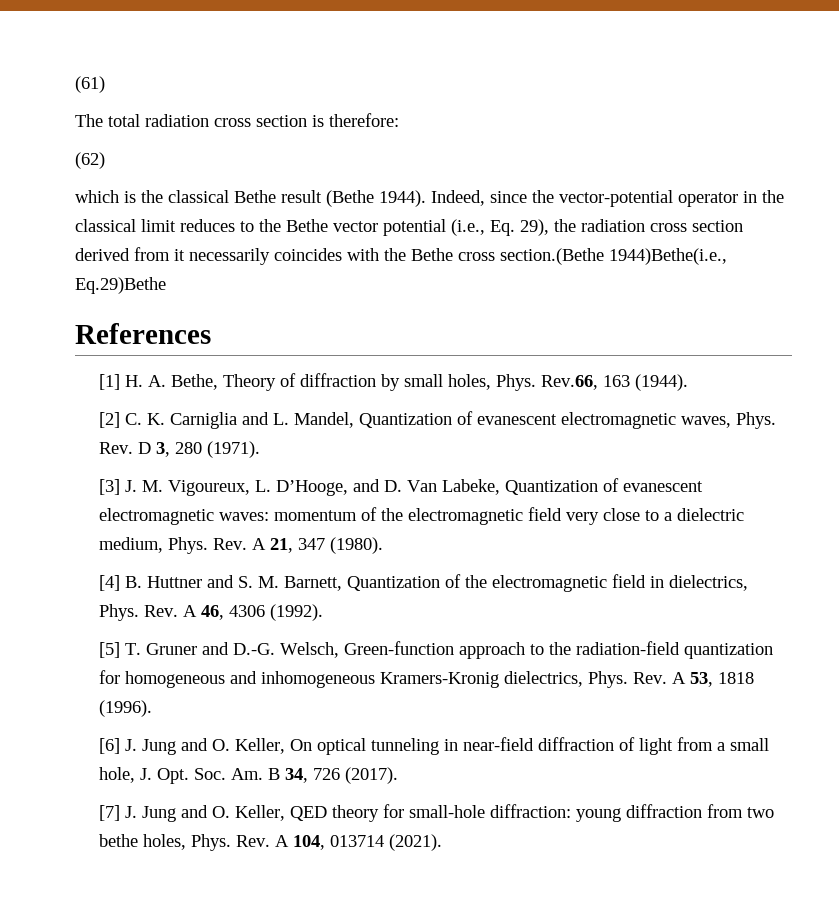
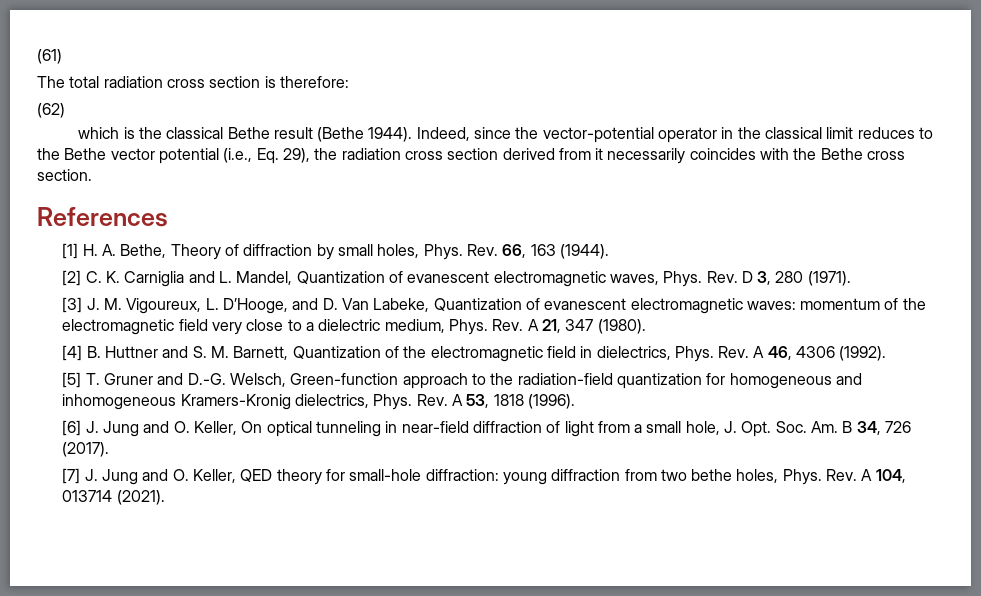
- Indeed, since the vector-potential operator in the classical limit reduces to the Bethe vector potential (i.e., Eq. 29), the radiation cross section derived from it necessarily coincides with the Bethe cross section.(Bethe 1944)Bethe(i.e., Eq.29)Bethe
+ Indeed, since the vector-potential operator in the classical limit reduces to the Bethe vector potential (i.e., Eq. 29), the radiation cross section derived from it necessarily coincides with the Bethe cross section.
- Rev.66, 163 (1944).
+ Rev. 66, 163 (1944).

